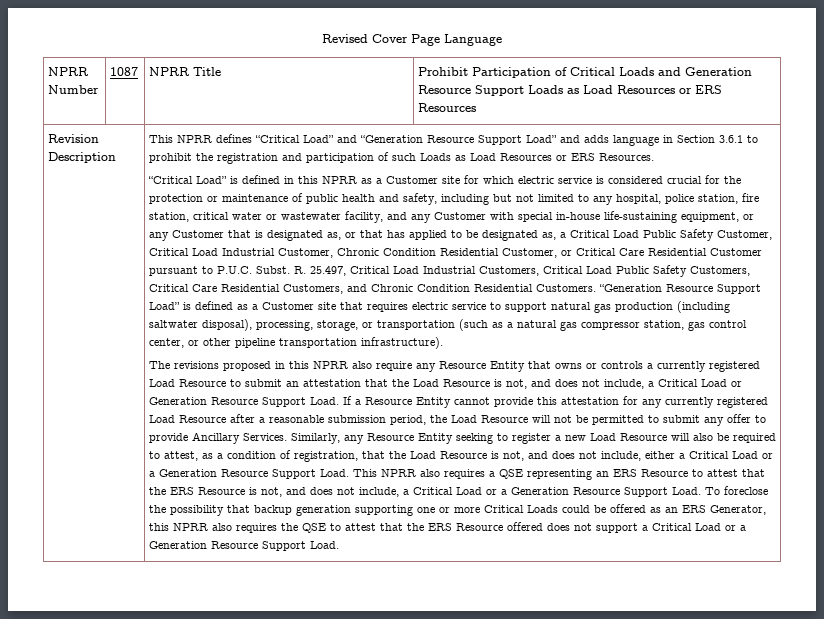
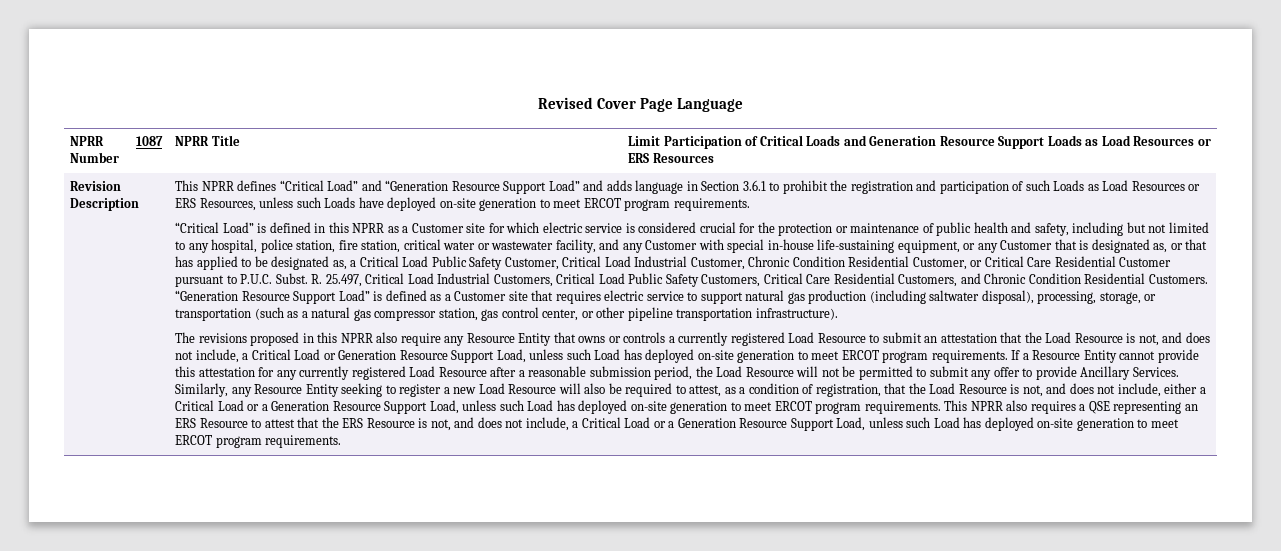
- NPRR Number | 1087 | NPRR Title | Prohibit Participation of Critical Loads and Generation Resource Support Loads as Load Resources or ERS Resources
+ NPRR Number | 1087 | NPRR Title | Limit Participation of Critical Loads and Generation Resource Support Loads as Load Resources or ERS Resources
- This NPRR defines “Critical Load” and “Generation Resource Support Load” and adds language in Section 3.6.1 to prohibit the registration and participation of such Loads as Load Resources or ERS Resources.
+ This NPRR defines “Critical Load” and “Generation Resource Support Load” and adds language in Section 3.6.1 to prohibit the registration and participation of such Loads as Load Resources or ERS Resources, unless such Loads have deployed on-site generation to meet ERCOT program requirements.
- The revisions proposed in this NPRR also require any Resource Entity that owns or controls a currently registered Load Resource to submit an attestation that the Load Resource is not, and does not include, a Critical Load or Generation Resource Support Load.
+ The revisions proposed in this NPRR also require any Resource Entity that owns or controls a currently registered Load Resource to submit an attestation that the Load Resource is not, and does not include, a Critical Load or Generation Resource Support Load, unless such Load has deployed on-site generation to meet ERCOT program requirements.
- Similarly, any Resource Entity seeking to register a new Load Resource will also be required to attest, as a condition of registration, that the Load Resource is not, and does not include, either a Critical Load or a Generation Resource Support Load.
+ Similarly, any Resource Entity seeking to register a new Load Resource will also be required to attest, as a condition of registration, that the Load Resource is not, and does not include, either a Critical Load or a Generation Resource Support Load, unless such Load has deployed on-site generation to meet ERCOT program requirements.
- This NPRR also requires a QSE representing an ERS Resource to attest that the ERS Resource is not, and does not include, a Critical Load or a Generation Resource Support Load. To foreclose the possibility that backup generation supporting one or more Critical Loads could be offered as an ERS Generator, this NPRR also requires the QSE to attest that the ERS Resource offered does not support a Critical Load or a Generation Resource Support Load.
+ This NPRR also requires a QSE representing an ERS Resource to attest that the ERS Resource is not, and does not include, a Critical Load or a Generation Resource Support Load, unless such Load has deployed on-site generation to meet ERCOT program requirements.

